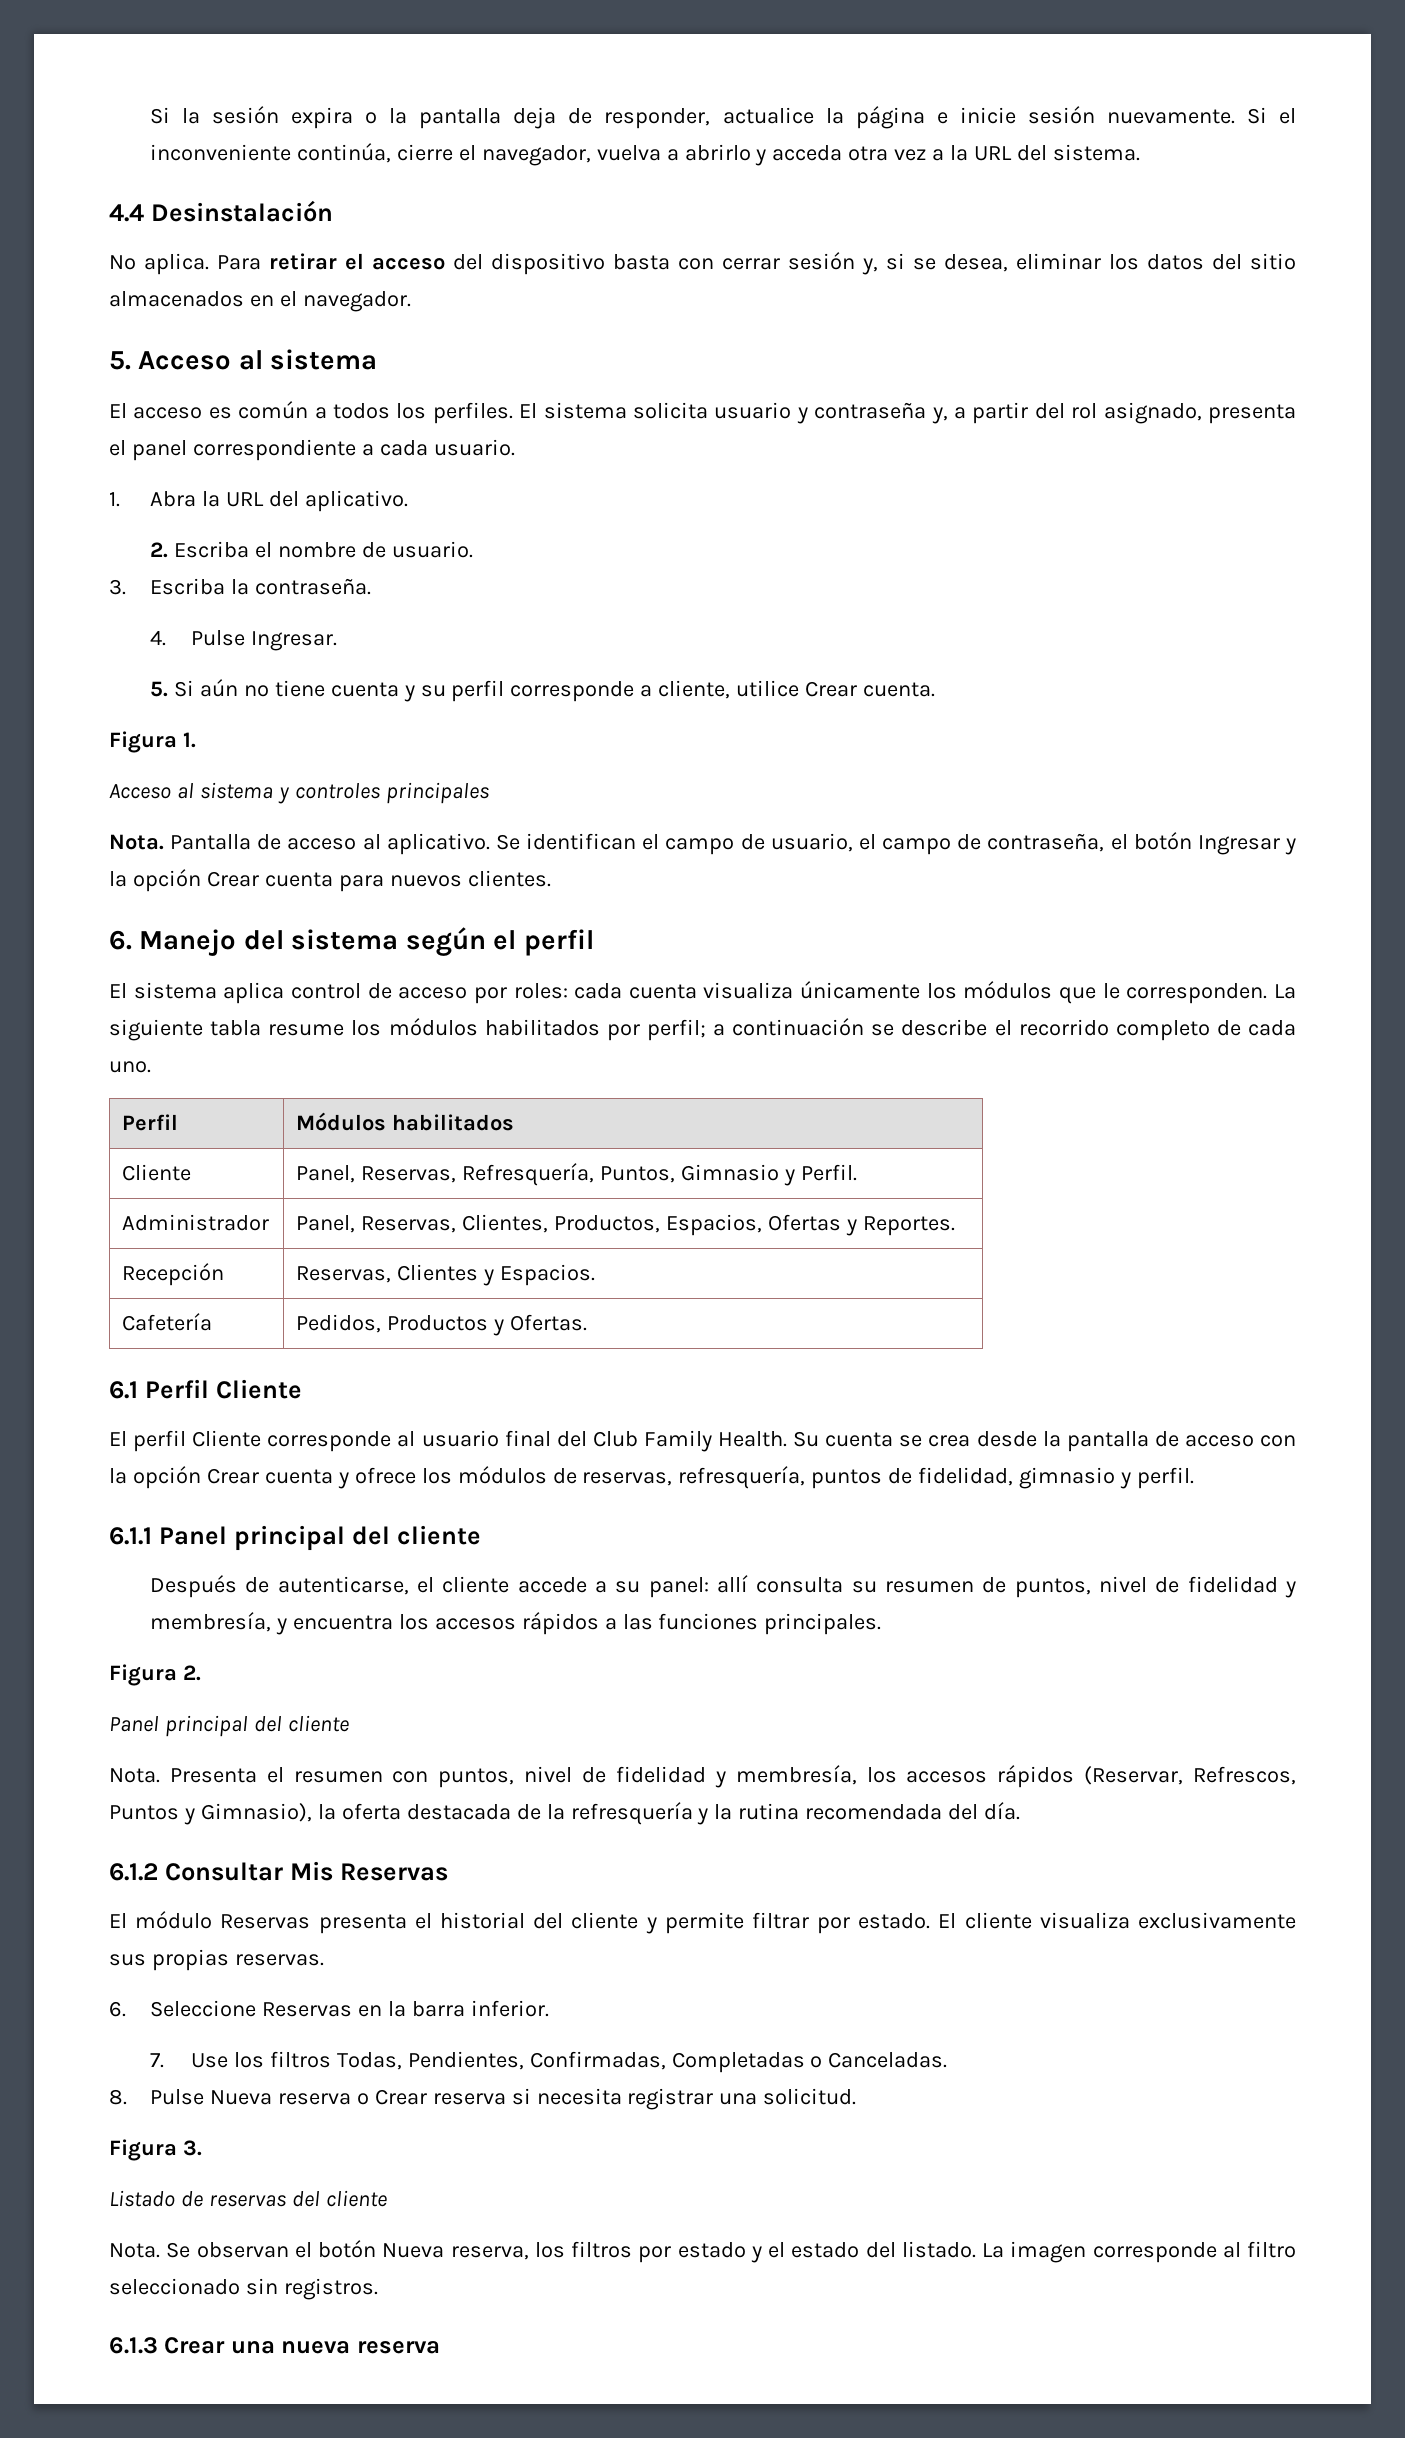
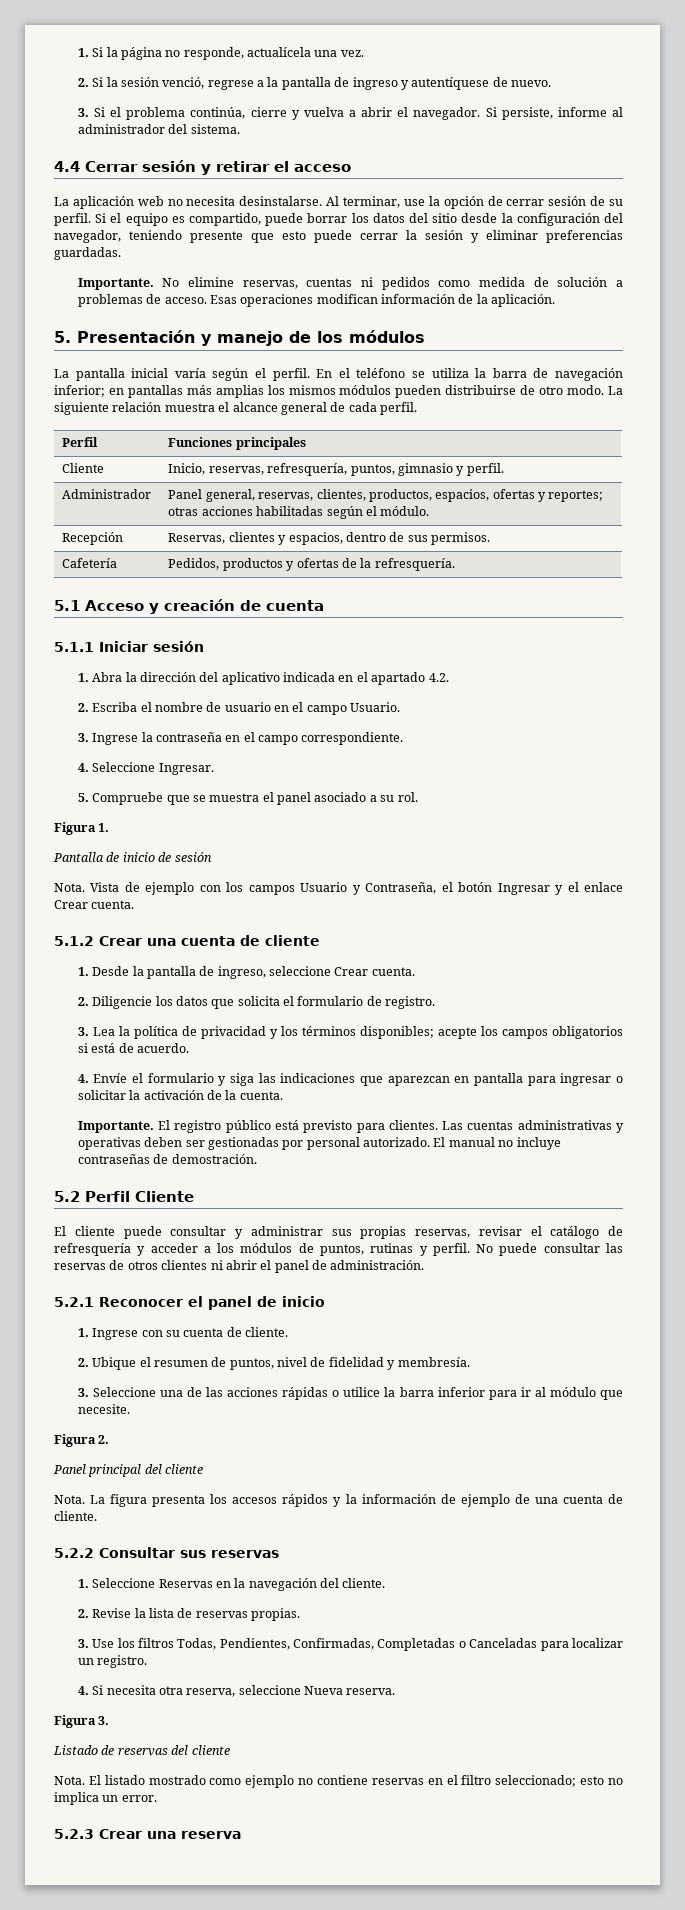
- Si la sesión expira o la pantalla deja de responder, actualice la página e inicie sesión nuevamente. Si el inconveniente continúa, cierre el navegador, vuelva a abrirlo y acceda otra vez a la URL del sistema.
+ 1. Si la página no responde, actualícela una vez.
+ 2. Si la sesión venció, regrese a la pantalla de ingreso y autentíquese de nuevo.
+ 3. Si el problema continúa, cierre y vuelva a abrir el navegador. Si persiste, informe al administrador del sistema.
- 4.4 Desinstalación
- No aplica. Para retirar el acceso del dispositivo basta con cerrar sesión y, si se desea, eliminar los datos del sitio almacenados en el navegador.
- 5. Acceso al sistema
- El acceso es común a todos los perfiles. El sistema solicita usuario y contraseña y, a partir del rol asignado, presenta el panel correspondiente a cada usuario.
- 1. Abra la URL del aplicativo.
+ 4.4 Cerrar sesión y retirar el acceso
+ La aplicación web no necesita desinstalarse. Al terminar, use la opción de cerrar sesión de su perfil. Si el equipo es compartido, puede borrar los datos del sitio desde la configuración del navegador, teniendo presente que esto puede cerrar la sesión y eliminar preferencias guardadas.
+ Importante. No elimine reservas, cuentas ni pedidos como medida de solución a problemas de acceso. Esas operaciones modifican información de la aplicación.
+ 5. Presentación y manejo de los módulos
+ La pantalla inicial varía según el perfil. En el teléfono se utiliza la barra de navegación inferior; en pantallas más amplias los mismos módulos pueden distribuirse de otro modo. La siguiente relación muestra el alcance general de cada perfil.
+ Perfil | Funciones principales
+ Cliente | Inicio, reservas, refresquería, puntos, gimnasio y perfil.
+ Administrador | Panel general, reservas, clientes, productos, espacios, ofertas y reportes; otras acciones habilitadas según el módulo.
+ Recepción | Reservas, clientes y espacios, dentro de sus permisos.
+ Cafetería | Pedidos, productos y ofertas de la refresquería.
+ 5.1 Acceso y creación de cuenta
+ 5.1.1 Iniciar sesión
+ 1. Abra la dirección del aplicativo indicada en el apartado 4.2.
- 2. Escriba el nombre de usuario.
- 3. Escriba la contraseña.
- 4. Pulse Ingresar.
+ 2. Escriba el nombre de usuario en el campo Usuario.
+ 3. Ingrese la contraseña en el campo correspondiente.
+ 4. Seleccione Ingresar.
- 5. Si aún no tiene cuenta y su perfil corresponde a cliente, utilice Crear cuenta.
+ 5. Compruebe que se muestra el panel asociado a su rol.
  Figura 1.
- Acceso al sistema y controles principales
- Nota. Pantalla de acceso al aplicativo. Se identifican el campo de usuario, el campo de contraseña, el botón Ingresar y la opción Crear cuenta para nuevos clientes.
- 6. Manejo del sistema según el perfil
- El sistema aplica control de acceso por roles: cada cuenta visualiza únicamente los módulos que le corresponden. La siguiente tabla resume los módulos habilitados por perfil; a continuación se describe el recorrido completo de cada uno.
- Perfil | Módulos habilitados
- Cliente | Panel, Reservas, Refresquería, Puntos, Gimnasio y Perfil.
- Administrador | Panel, Reservas, Clientes, Productos, Espacios, Ofertas y Reportes.
- Recepción | Reservas, Clientes y Espacios.
- Cafetería | Pedidos, Productos y Ofertas.
- 6.1 Perfil Cliente
- El perfil Cliente corresponde al usuario final del Club Family Health. Su cuenta se crea desde la pantalla de acceso con la opción Crear cuenta y ofrece los módulos de reservas, refresquería, puntos de fidelidad, gimnasio y perfil.
- 6.1.1 Panel principal del cliente
- Después de autenticarse, el cliente accede a su panel: allí consulta su resumen de puntos, nivel de fidelidad y membresía, y encuentra los accesos rápidos a las funciones principales.
+ Pantalla de inicio de sesión
+ Nota. Vista de ejemplo con los campos Usuario y Contraseña, el botón Ingresar y el enlace Crear cuenta.
+ 5.1.2 Crear una cuenta de cliente
+ 1. Desde la pantalla de ingreso, seleccione Crear cuenta.
+ 2. Diligencie los datos que solicita el formulario de registro.
+ 3. Lea la política de privacidad y los términos disponibles; acepte los campos obligatorios si está de acuerdo.
+ 4. Envíe el formulario y siga las indicaciones que aparezcan en pantalla para ingresar o solicitar la activación de la cuenta.
+ Importante. El registro público está previsto para clientes. Las cuentas administrativas y operativas deben ser gestionadas por personal autorizado. El manual no incluye contraseñas de demostración.
+ 5.2 Perfil Cliente
+ El cliente puede consultar y administrar sus propias reservas, revisar el catálogo de refresquería y acceder a los módulos de puntos, rutinas y perfil. No puede consultar las reservas de otros clientes ni abrir el panel de administración.
+ 5.2.1 Reconocer el panel de inicio
+ 1. Ingrese con su cuenta de cliente.
+ 2. Ubique el resumen de puntos, nivel de fidelidad y membresía.
+ 3. Seleccione una de las acciones rápidas o utilice la barra inferior para ir al módulo que necesite.
- Presenta el resumen con puntos, nivel de fidelidad y membresía, los accesos rápidos (Reservar, Refrescos, Puntos y Gimnasio), la oferta destacada de la refresquería y la rutina recomendada del día.
- 6.1.2 Consultar Mis Reservas
- El módulo Reservas presenta el historial del cliente y permite filtrar por estado. El cliente visualiza exclusivamente sus propias reservas.
- 6. Seleccione Reservas en la barra inferior.
- 7. Use los filtros Todas, Pendientes, Confirmadas, Completadas o Canceladas.
- 8. Pulse Nueva reserva o Crear reserva si necesita registrar una solicitud.
+ La figura presenta los accesos rápidos y la información de ejemplo de una cuenta de cliente.
+ 5.2.2 Consultar sus reservas
+ 1. Seleccione Reservas en la navegación del cliente.
+ 2. Revise la lista de reservas propias.
+ 3. Use los filtros Todas, Pendientes, Confirmadas, Completadas o Canceladas para localizar un registro.
+ 4. Si necesita otra reserva, seleccione Nueva reserva.
- Se observan el botón Nueva reserva, los filtros por estado y el estado del listado. La imagen corresponde al filtro seleccionado sin registros.
- 6.1.3 Crear una nueva reserva
+ El listado mostrado como ejemplo no contiene reservas en el filtro seleccionado; esto no implica un error.
+ 5.2.3 Crear una reserva

